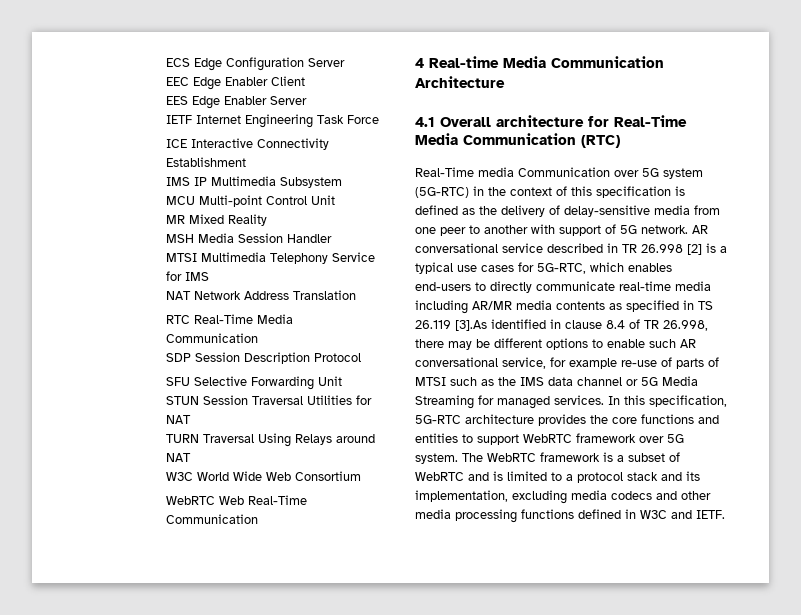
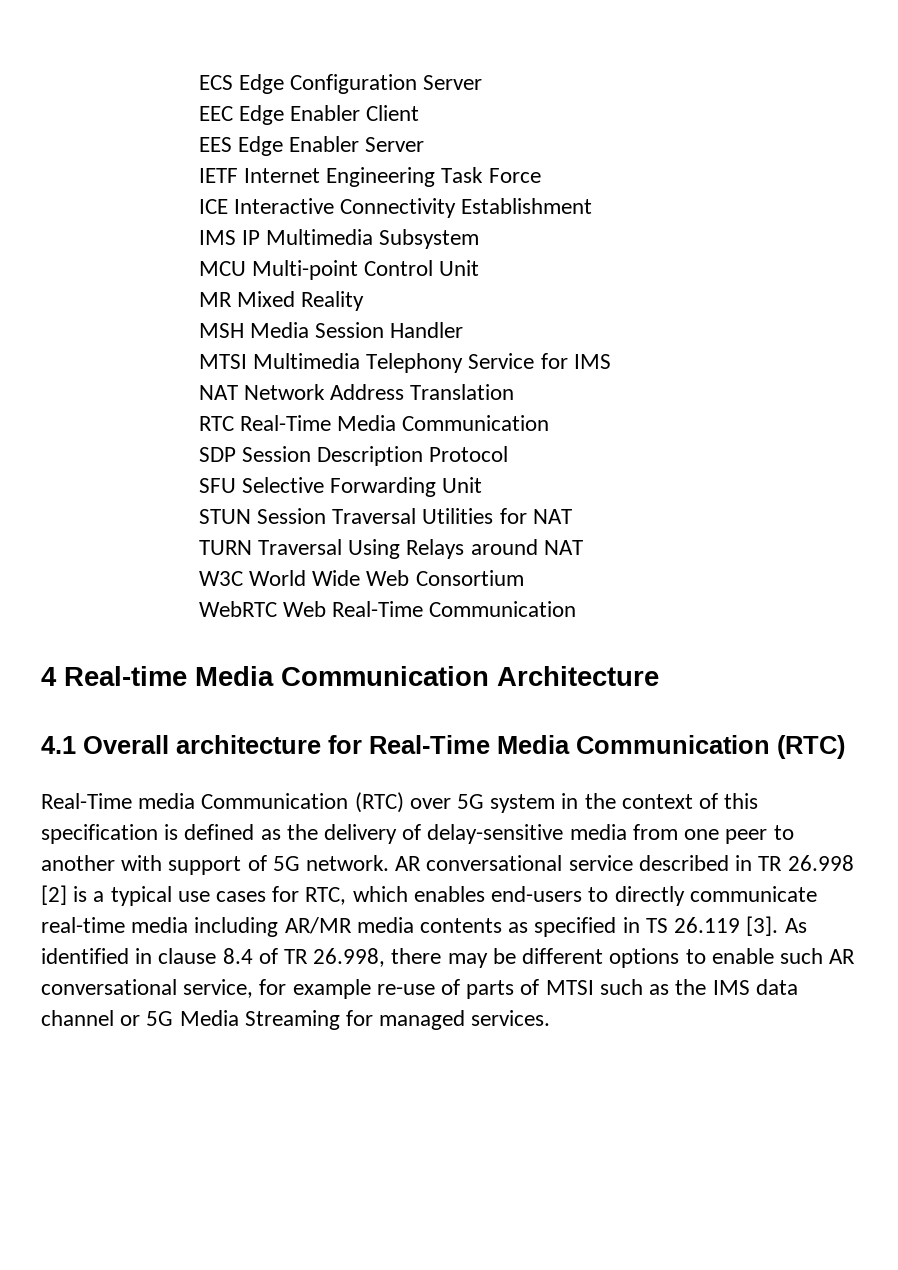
- Real-Time media Communication over 5G system (5G-RTC) in the context of this specification is defined as the delivery of delay-sensitive media from one peer to another with support of 5G network.
+ Real-Time media Communication (RTC) over 5G system in the context of this specification is defined as the delivery of delay-sensitive media from one peer to another with support of 5G network.
- AR conversational service described in TR 26.998 [2] is a typical use cases for 5G-RTC, which enables end-users to directly communicate real-time media including AR/MR media contents as specified in TS 26.119 [3].As identified in clause 8.4 of TR 26.998, there may be different options to enable such AR conversational service, for example re-use of parts of MTSI such as the IMS data channel or 5G Media Streaming for managed services. In this specification, 5G-RTC architecture provides the core functions and entities to support WebRTC framework over 5G system. The WebRTC framework is a subset of WebRTC and is limited to a protocol stack and its implementation, excluding media codecs and other media processing functions defined in W3C and IETF.
+ AR conversational service described in TR 26.998 [2] is a typical use cases for RTC, which enables end-users to directly communicate real-time media including AR/MR media contents as specified in TS 26.119 [3]. As identified in clause 8.4 of TR 26.998, there may be different options to enable such AR conversational service, for example re-use of parts of MTSI such as the IMS data channel or 5G Media Streaming for managed services.

